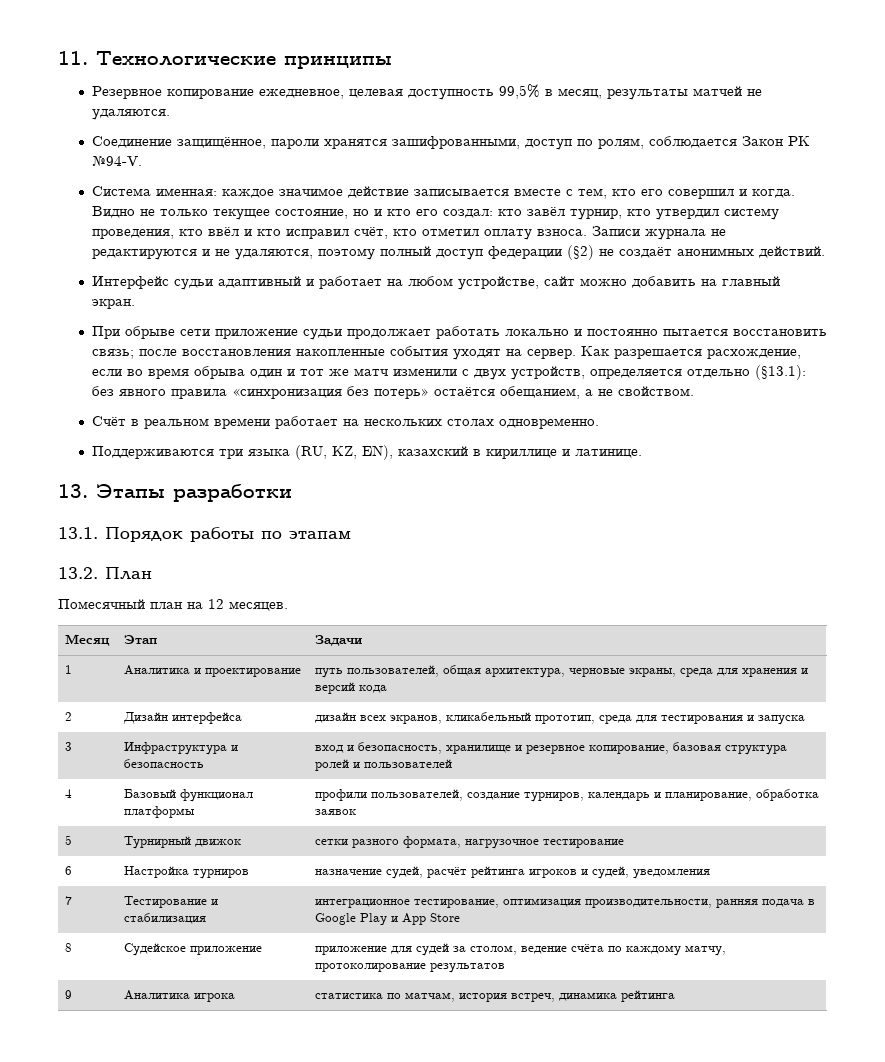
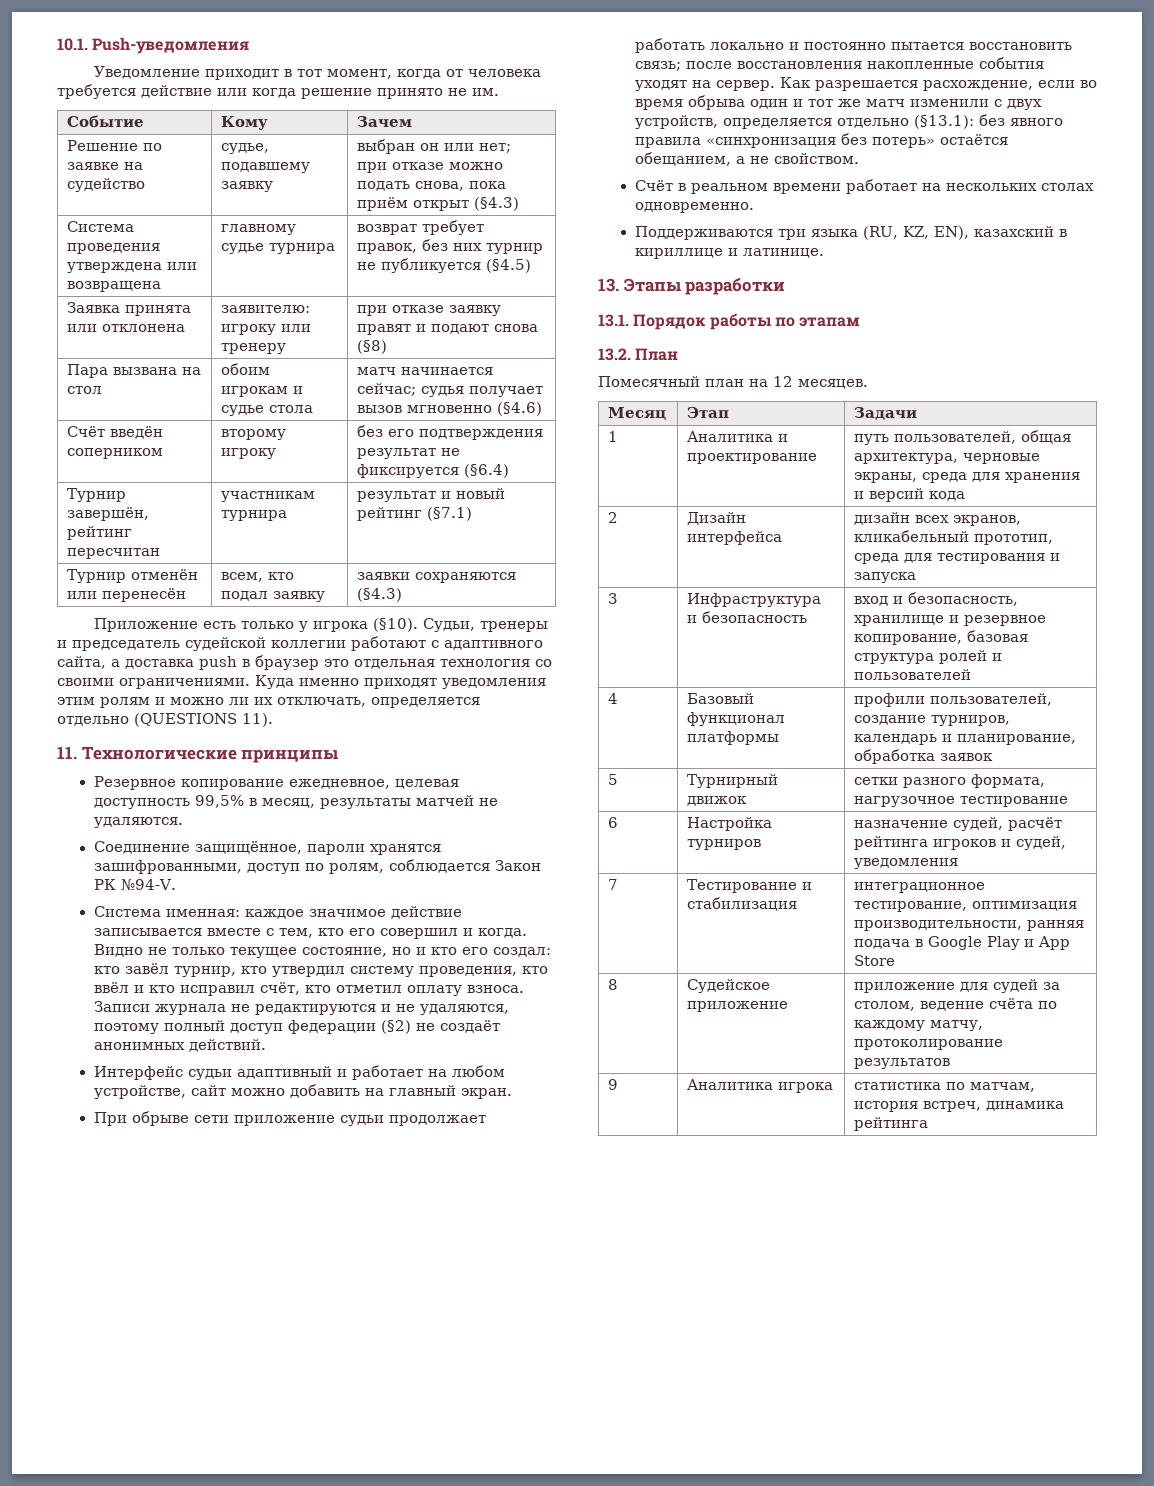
+ 10.1. Push-уведомления
+ Уведомление приходит в тот момент, когда от человека требуется действие или когда решение принято не им.
+ Событие | Кому | Зачем
+ Решение по заявке на судейство | судье, подавшему заявку | выбран он или нет; при отказе можно подать снова, пока приём открыт (§4.3)
+ Система проведения утверждена или возвращена | главному судье турнира | возврат требует правок, без них турнир не публикуется (§4.5)
+ Заявка принята или отклонена | заявителю: игроку или тренеру | при отказе заявку правят и подают снова (§8)
+ Пара вызвана на стол | обоим игрокам и судье стола | матч начинается сейчас; судья получает вызов мгновенно (§4.6)
+ Счёт введён соперником | второму игроку | без его подтверждения результат не фиксируется (§6.4)
+ Турнир завершён, рейтинг пересчитан | участникам турнира | результат и новый рейтинг (§7.1)
+ Турнир отменён или перенесён | всем, кто подал заявку | заявки сохраняются (§4.3)
+ Приложение есть только у игрока (§10). Судьи, тренеры и председатель судейской коллегии работают с адаптивного сайта, а доставка push в браузер это отдельная технология со своими ограничениями. Куда именно приходят уведомления этим ролям и можно ли их отключать, определяется отдельно (QUESTIONS 11).

